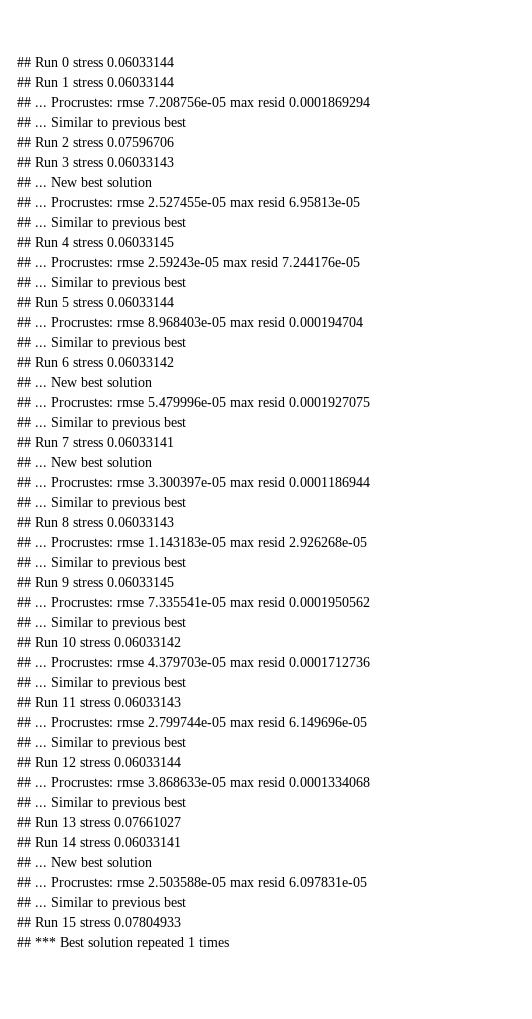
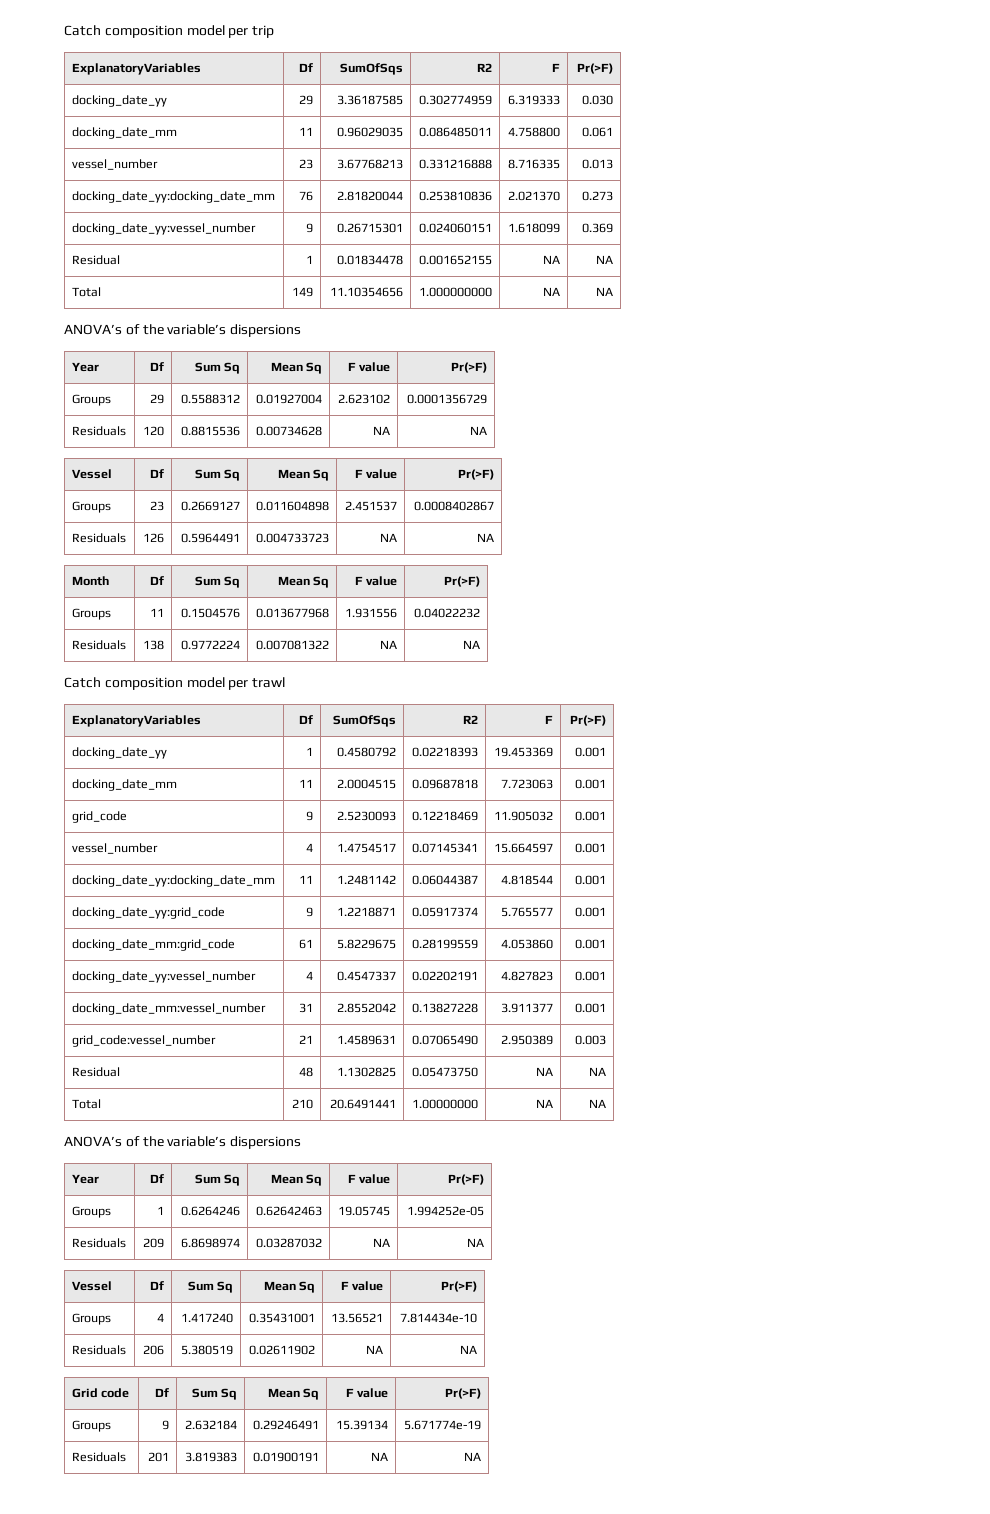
- ## Run 0 stress 0.06033144
- ## Run 1 stress 0.06033144
- ## ... Procrustes: rmse 7.208756e-05 max resid 0.0001869294
- ## ... Similar to previous best
- ## Run 2 stress 0.07596706
- ## Run 3 stress 0.06033143
- ## ... New best solution
- ## ... Procrustes: rmse 2.527455e-05 max resid 6.95813e-05
- ## ... Similar to previous best
- ## Run 4 stress 0.06033145
- ## ... Procrustes: rmse 2.59243e-05 max resid 7.244176e-05
- ## ... Similar to previous best
- ## Run 5 stress 0.06033144
- ## ... Procrustes: rmse 8.968403e-05 max resid 0.000194704
- ## ... Similar to previous best
- ## Run 6 stress 0.06033142
- ## ... New best solution
- ## ... Procrustes: rmse 5.479996e-05 max resid 0.0001927075
- ## ... Similar to previous best
- ## Run 7 stress 0.06033141
- ## ... New best solution
- ## ... Procrustes: rmse 3.300397e-05 max resid 0.0001186944
- ## ... Similar to previous best
- ## Run 8 stress 0.06033143
- ## ... Procrustes: rmse 1.143183e-05 max resid 2.926268e-05
- ## ... Similar to previous best
- ## Run 9 stress 0.06033145
- ## ... Procrustes: rmse 7.335541e-05 max resid 0.0001950562
- ## ... Similar to previous best
- ## Run 10 stress 0.06033142
- ## ... Procrustes: rmse 4.379703e-05 max resid 0.0001712736
- ## ... Similar to previous best
- ## Run 11 stress 0.06033143
- ## ... Procrustes: rmse 2.799744e-05 max resid 6.149696e-05
- ## ... Similar to previous best
- ## Run 12 stress 0.06033144
- ## ... Procrustes: rmse 3.868633e-05 max resid 0.0001334068
- ## ... Similar to previous best
- ## Run 13 stress 0.07661027
- ## Run 14 stress 0.06033141
- ## ... New best solution
- ## ... Procrustes: rmse 2.503588e-05 max resid 6.097831e-05
- ## ... Similar to previous best
- ## Run 15 stress 0.07804933
- ## *** Best solution repeated 1 times
+ Catch composition model per trip
+ ExplanatoryVariables | Df | SumOfSqs | R2 | F | Pr(>F)
+ docking_date_yy | 29 | 3.36187585 | 0.302774959 | 6.319333 | 0.030
+ docking_date_mm | 11 | 0.96029035 | 0.086485011 | 4.758800 | 0.061
+ vessel_number | 23 | 3.67768213 | 0.331216888 | 8.716335 | 0.013
+ docking_date_yy:docking_date_mm | 76 | 2.81820044 | 0.253810836 | 2.021370 | 0.273
+ docking_date_yy:vessel_number | 9 | 0.26715301 | 0.024060151 | 1.618099 | 0.369
+ Residual | 1 | 0.01834478 | 0.001652155 | NA | NA
+ Total | 149 | 11.10354656 | 1.000000000 | NA | NA
+ ANOVA’s of the variable’s dispersions
+ Year | Df | Sum Sq | Mean Sq | F value | Pr(>F)
+ Groups | 29 | 0.5588312 | 0.01927004 | 2.623102 | 0.0001356729
+ Residuals | 120 | 0.8815536 | 0.00734628 | NA | NA
+ Vessel | Df | Sum Sq | Mean Sq | F value | Pr(>F)
+ Groups | 23 | 0.2669127 | 0.011604898 | 2.451537 | 0.0008402867
+ Residuals | 126 | 0.5964491 | 0.004733723 | NA | NA
+ Month | Df | Sum Sq | Mean Sq | F value | Pr(>F)
+ Groups | 11 | 0.1504576 | 0.013677968 | 1.931556 | 0.04022232
+ Residuals | 138 | 0.9772224 | 0.007081322 | NA | NA
+ Catch composition model per trawl
+ ExplanatoryVariables | Df | SumOfSqs | R2 | F | Pr(>F)
+ docking_date_yy | 1 | 0.4580792 | 0.02218393 | 19.453369 | 0.001
+ docking_date_mm | 11 | 2.0004515 | 0.09687818 | 7.723063 | 0.001
+ grid_code | 9 | 2.5230093 | 0.12218469 | 11.905032 | 0.001
+ vessel_number | 4 | 1.4754517 | 0.07145341 | 15.664597 | 0.001
+ docking_date_yy:docking_date_mm | 11 | 1.2481142 | 0.06044387 | 4.818544 | 0.001
+ docking_date_yy:grid_code | 9 | 1.2218871 | 0.05917374 | 5.765577 | 0.001
+ docking_date_mm:grid_code | 61 | 5.8229675 | 0.28199559 | 4.053860 | 0.001
+ docking_date_yy:vessel_number | 4 | 0.4547337 | 0.02202191 | 4.827823 | 0.001
+ docking_date_mm:vessel_number | 31 | 2.8552042 | 0.13827228 | 3.911377 | 0.001
+ grid_code:vessel_number | 21 | 1.4589631 | 0.07065490 | 2.950389 | 0.003
+ Residual | 48 | 1.1302825 | 0.05473750 | NA | NA
+ Total | 210 | 20.6491441 | 1.00000000 | NA | NA
+ ANOVA’s of the variable’s dispersions
+ Year | Df | Sum Sq | Mean Sq | F value | Pr(>F)
+ Groups | 1 | 0.6264246 | 0.62642463 | 19.05745 | 1.994252e-05
+ Residuals | 209 | 6.8698974 | 0.03287032 | NA | NA
+ Vessel | Df | Sum Sq | Mean Sq | F value | Pr(>F)
+ Groups | 4 | 1.417240 | 0.35431001 | 13.56521 | 7.814434e-10
+ Residuals | 206 | 5.380519 | 0.02611902 | NA | NA
+ Grid code | Df | Sum Sq | Mean Sq | F value | Pr(>F)
+ Groups | 9 | 2.632184 | 0.29246491 | 15.39134 | 5.671774e-19
+ Residuals | 201 | 3.819383 | 0.01900191 | NA | NA

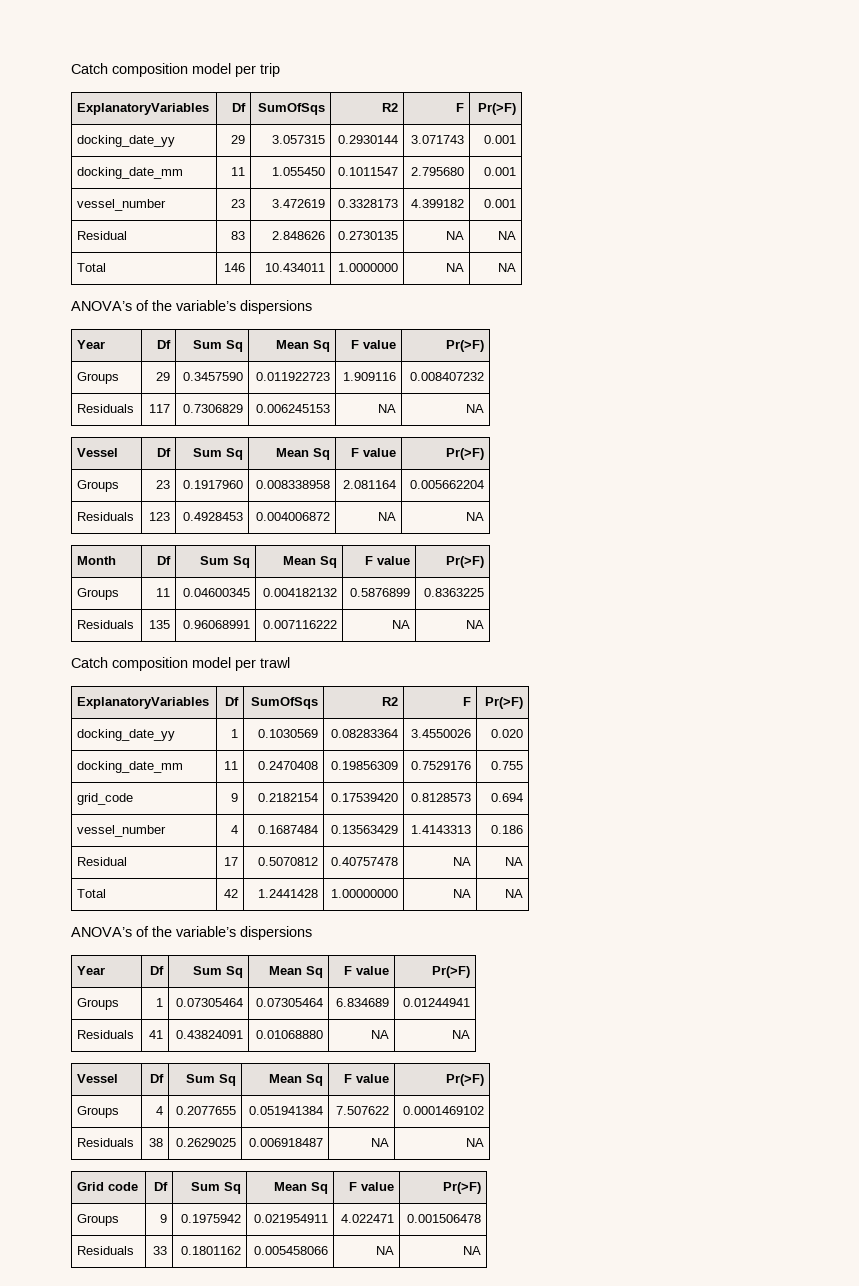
- docking_date_yy | 29 | 3.36187585 | 0.302774959 | 6.319333 | 0.030
- docking_date_mm | 11 | 0.96029035 | 0.086485011 | 4.758800 | 0.061
- vessel_number | 23 | 3.67768213 | 0.331216888 | 8.716335 | 0.013
- docking_date_yy:docking_date_mm | 76 | 2.81820044 | 0.253810836 | 2.021370 | 0.273
- docking_date_yy:vessel_number | 9 | 0.26715301 | 0.024060151 | 1.618099 | 0.369
- Residual | 1 | 0.01834478 | 0.001652155 | NA | NA
- Total | 149 | 11.10354656 | 1.000000000 | NA | NA
+ docking_date_yy | 29 | 3.057315 | 0.2930144 | 3.071743 | 0.001
+ docking_date_mm | 11 | 1.055450 | 0.1011547 | 2.795680 | 0.001
+ vessel_number | 23 | 3.472619 | 0.3328173 | 4.399182 | 0.001
+ Residual | 83 | 2.848626 | 0.2730135 | NA | NA
+ Total | 146 | 10.434011 | 1.0000000 | NA | NA
- Groups | 29 | 0.5588312 | 0.01927004 | 2.623102 | 0.0001356729
- Residuals | 120 | 0.8815536 | 0.00734628 | NA | NA
+ Groups | 29 | 0.3457590 | 0.011922723 | 1.909116 | 0.008407232
+ Residuals | 117 | 0.7306829 | 0.006245153 | NA | NA
- Groups | 23 | 0.2669127 | 0.011604898 | 2.451537 | 0.0008402867
- Residuals | 126 | 0.5964491 | 0.004733723 | NA | NA
+ Groups | 23 | 0.1917960 | 0.008338958 | 2.081164 | 0.005662204
+ Residuals | 123 | 0.4928453 | 0.004006872 | NA | NA
- Groups | 11 | 0.1504576 | 0.013677968 | 1.931556 | 0.04022232
- Residuals | 138 | 0.9772224 | 0.007081322 | NA | NA
+ Groups | 11 | 0.04600345 | 0.004182132 | 0.5876899 | 0.8363225
+ Residuals | 135 | 0.96068991 | 0.007116222 | NA | NA
- docking_date_yy | 1 | 0.4580792 | 0.02218393 | 19.453369 | 0.001
- docking_date_mm | 11 | 2.0004515 | 0.09687818 | 7.723063 | 0.001
- grid_code | 9 | 2.5230093 | 0.12218469 | 11.905032 | 0.001
- vessel_number | 4 | 1.4754517 | 0.07145341 | 15.664597 | 0.001
- docking_date_yy:docking_date_mm | 11 | 1.2481142 | 0.06044387 | 4.818544 | 0.001
- docking_date_yy:grid_code | 9 | 1.2218871 | 0.05917374 | 5.765577 | 0.001
- docking_date_mm:grid_code | 61 | 5.8229675 | 0.28199559 | 4.053860 | 0.001
- docking_date_yy:vessel_number | 4 | 0.4547337 | 0.02202191 | 4.827823 | 0.001
- docking_date_mm:vessel_number | 31 | 2.8552042 | 0.13827228 | 3.911377 | 0.001
- grid_code:vessel_number | 21 | 1.4589631 | 0.07065490 | 2.950389 | 0.003
- Residual | 48 | 1.1302825 | 0.05473750 | NA | NA
- Total | 210 | 20.6491441 | 1.00000000 | NA | NA
+ docking_date_yy | 1 | 0.1030569 | 0.08283364 | 3.4550026 | 0.020
+ docking_date_mm | 11 | 0.2470408 | 0.19856309 | 0.7529176 | 0.755
+ grid_code | 9 | 0.2182154 | 0.17539420 | 0.8128573 | 0.694
+ vessel_number | 4 | 0.1687484 | 0.13563429 | 1.4143313 | 0.186
+ Residual | 17 | 0.5070812 | 0.40757478 | NA | NA
+ Total | 42 | 1.2441428 | 1.00000000 | NA | NA
- Groups | 1 | 0.6264246 | 0.62642463 | 19.05745 | 1.994252e-05
- Residuals | 209 | 6.8698974 | 0.03287032 | NA | NA
+ Groups | 1 | 0.07305464 | 0.07305464 | 6.834689 | 0.01244941
+ Residuals | 41 | 0.43824091 | 0.01068880 | NA | NA
- Groups | 4 | 1.417240 | 0.35431001 | 13.56521 | 7.814434e-10
- Residuals | 206 | 5.380519 | 0.02611902 | NA | NA
+ Groups | 4 | 0.2077655 | 0.051941384 | 7.507622 | 0.0001469102
+ Residuals | 38 | 0.2629025 | 0.006918487 | NA | NA
- Groups | 9 | 2.632184 | 0.29246491 | 15.39134 | 5.671774e-19
- Residuals | 201 | 3.819383 | 0.01900191 | NA | NA
+ Groups | 9 | 0.1975942 | 0.021954911 | 4.022471 | 0.001506478
+ Residuals | 33 | 0.1801162 | 0.005458066 | NA | NA

